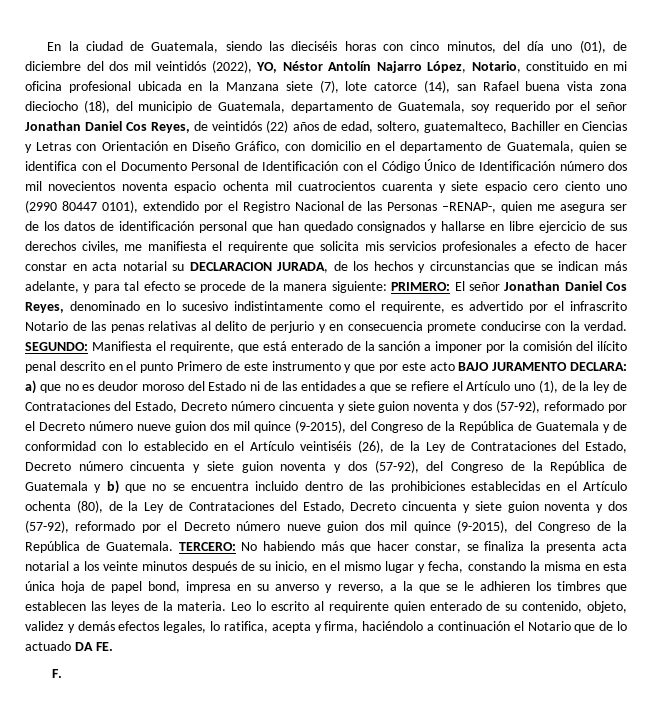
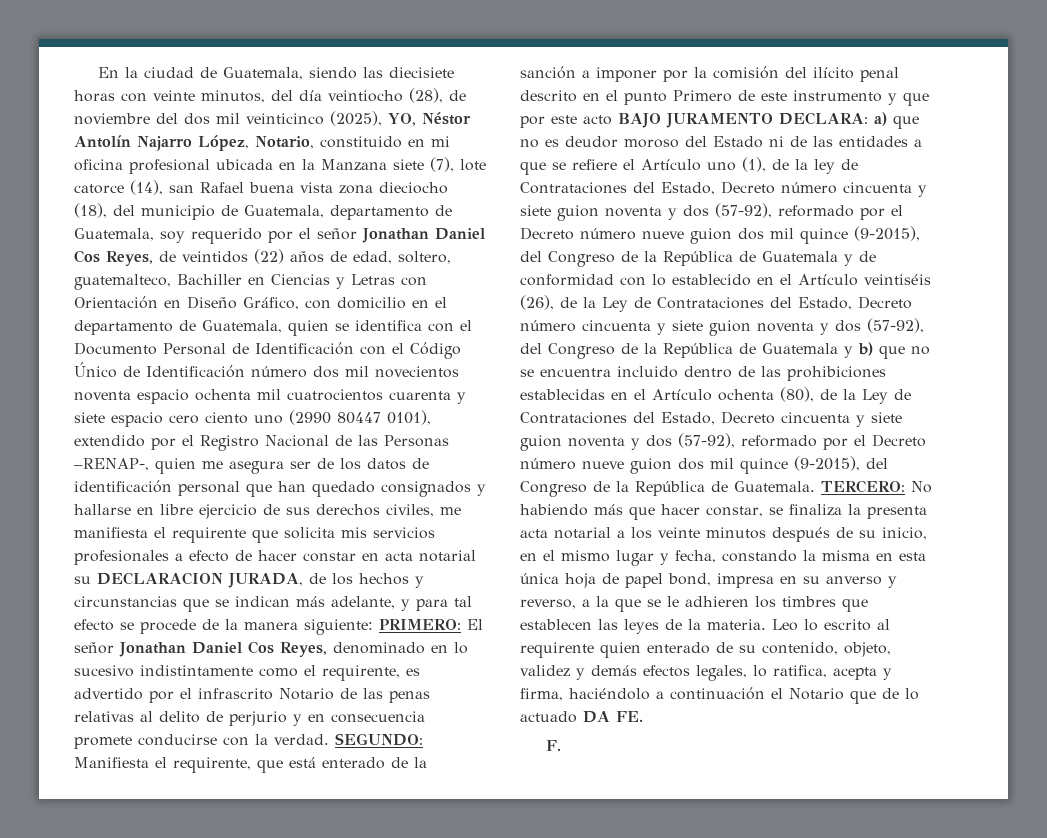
- En la ciudad de Guatemala, siendo las dieciséis horas con cinco minutos, del día uno (01), de diciembre del dos mil veintidós (2022), YO, Néstor Antolín Najarro López, Notario, constituido en mi oficina profesional ubicada en la Manzana siete (7), lote catorce (14), san Rafael buena vista zona dieciocho (18), del municipio de Guatemala, departamento de Guatemala, soy requerido por el señor Jonathan Daniel Cos Reyes, de veintidós (22) años de edad, soltero, guatemalteco, Bachiller en Ciencias y Letras con Orientación en Diseño Gráfico, con domicilio en el departamento de Guatemala, quien se identifica con el Documento Personal de Identificación con el Código Único de Identificación número dos mil novecientos noventa espacio ochenta mil cuatrocientos cuarenta y siete espacio cero ciento uno (2990 80447 0101), extendido por el Registro Nacional de las Personas –RENAP-, quien me asegura ser de los datos de identificación personal que han quedado consignados y hallarse en libre ejercicio de sus derechos civiles, me manifiesta el requirente que solicita mis servicios profesionales a efecto de hacer constar en acta notarial su DECLARACION JURADA, de los hechos y circunstancias que se indican más adelante, y para tal efecto se procede de la manera siguiente:
+ En la ciudad de Guatemala, siendo las diecisiete horas con veinte minutos, del día veintiocho (28), de noviembre del dos mil veinticinco (2025), YO, Néstor Antolín Najarro López, Notario, constituido en mi oficina profesional ubicada en la Manzana siete (7), lote catorce (14), san Rafael buena vista zona dieciocho (18), del municipio de Guatemala, departamento de Guatemala, soy requerido por el señor Jonathan Daniel Cos Reyes, de veintidos (22) años de edad, soltero, guatemalteco, Bachiller en Ciencias y Letras con Orientación en Diseño Gráfico, con domicilio en el departamento de Guatemala, quien se identifica con el Documento Personal de Identificación con el Código Único de Identificación número dos mil novecientos noventa espacio ochenta mil cuatrocientos cuarenta y siete espacio cero ciento uno (2990 80447 0101), extendido por el Registro Nacional de las Personas –RENAP-, quien me asegura ser de los datos de identificación personal que han quedado consignados y hallarse en libre ejercicio de sus derechos civiles, me manifiesta el requirente que solicita mis servicios profesionales a efecto de hacer constar en acta notarial su DECLARACION JURADA, de los hechos y circunstancias que se indican más adelante, y para tal efecto se procede de la manera siguiente:

